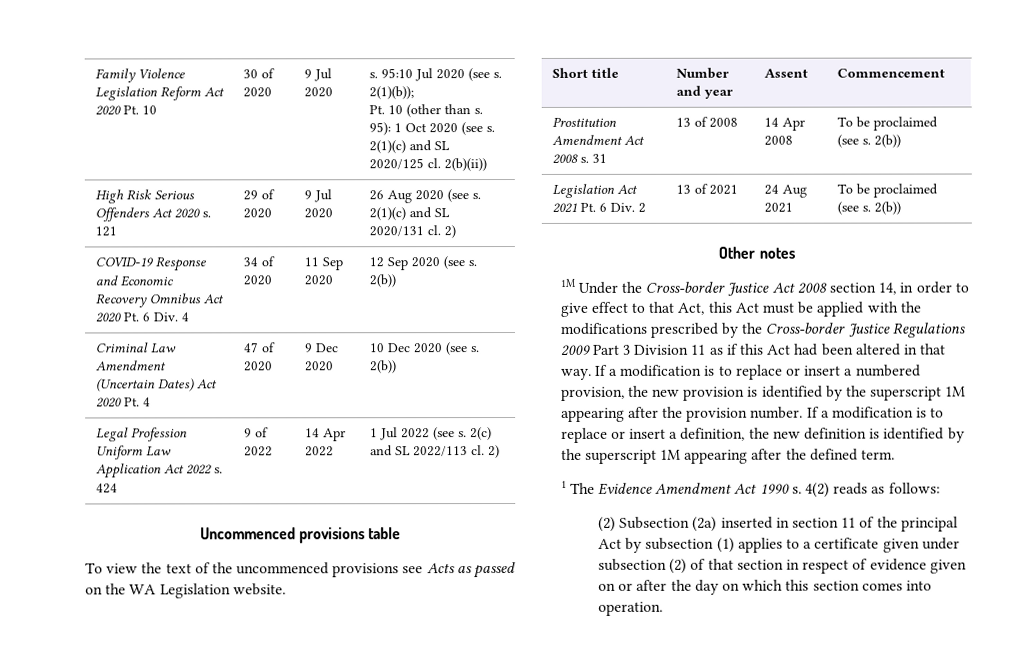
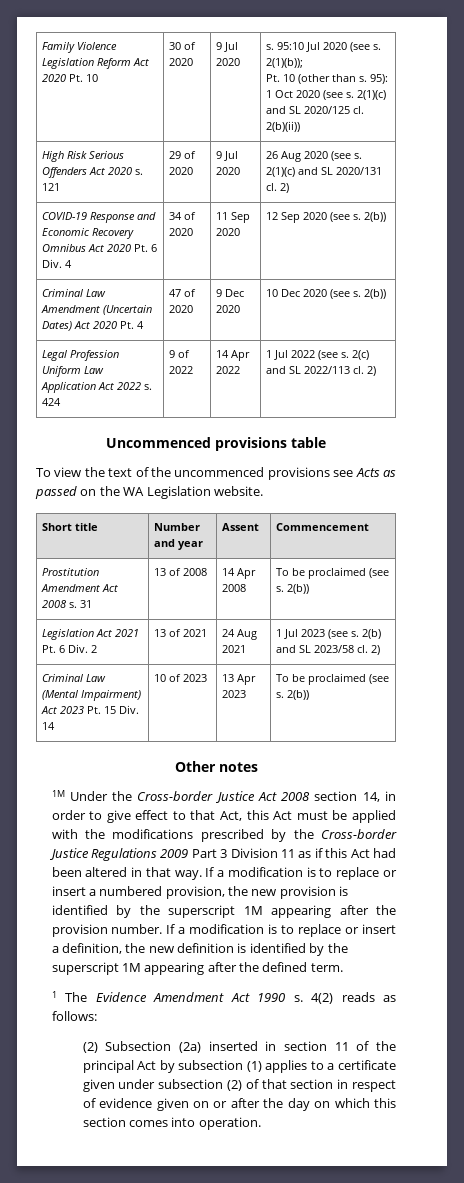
- Legislation Act 2021 Pt. 6 Div. 2 | 13 of 2021 | 24 Aug 2021 | To be proclaimed (see s. 2(b))
+ Legislation Act 2021 Pt. 6 Div. 2 | 13 of 2021 | 24 Aug 2021 | 1 Jul 2023 (see s. 2(b) and SL 2023/58 cl. 2)
+ Criminal Law (Mental Impairment) Act 2023 Pt. 15 Div. 14 | 10 of 2023 | 13 Apr 2023 | To be proclaimed (see s. 2(b))

